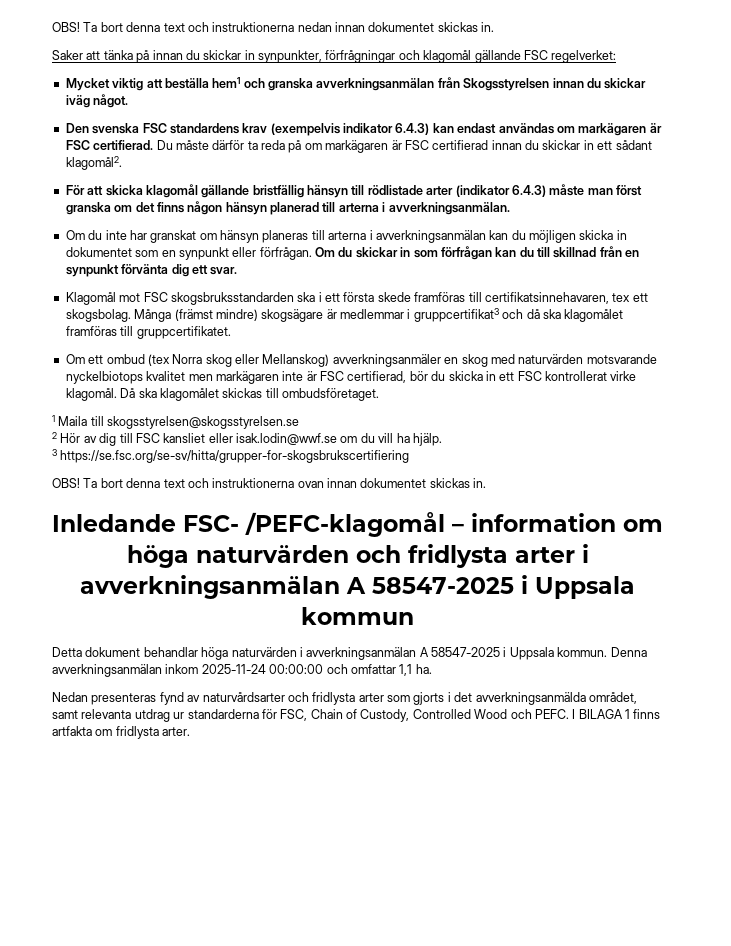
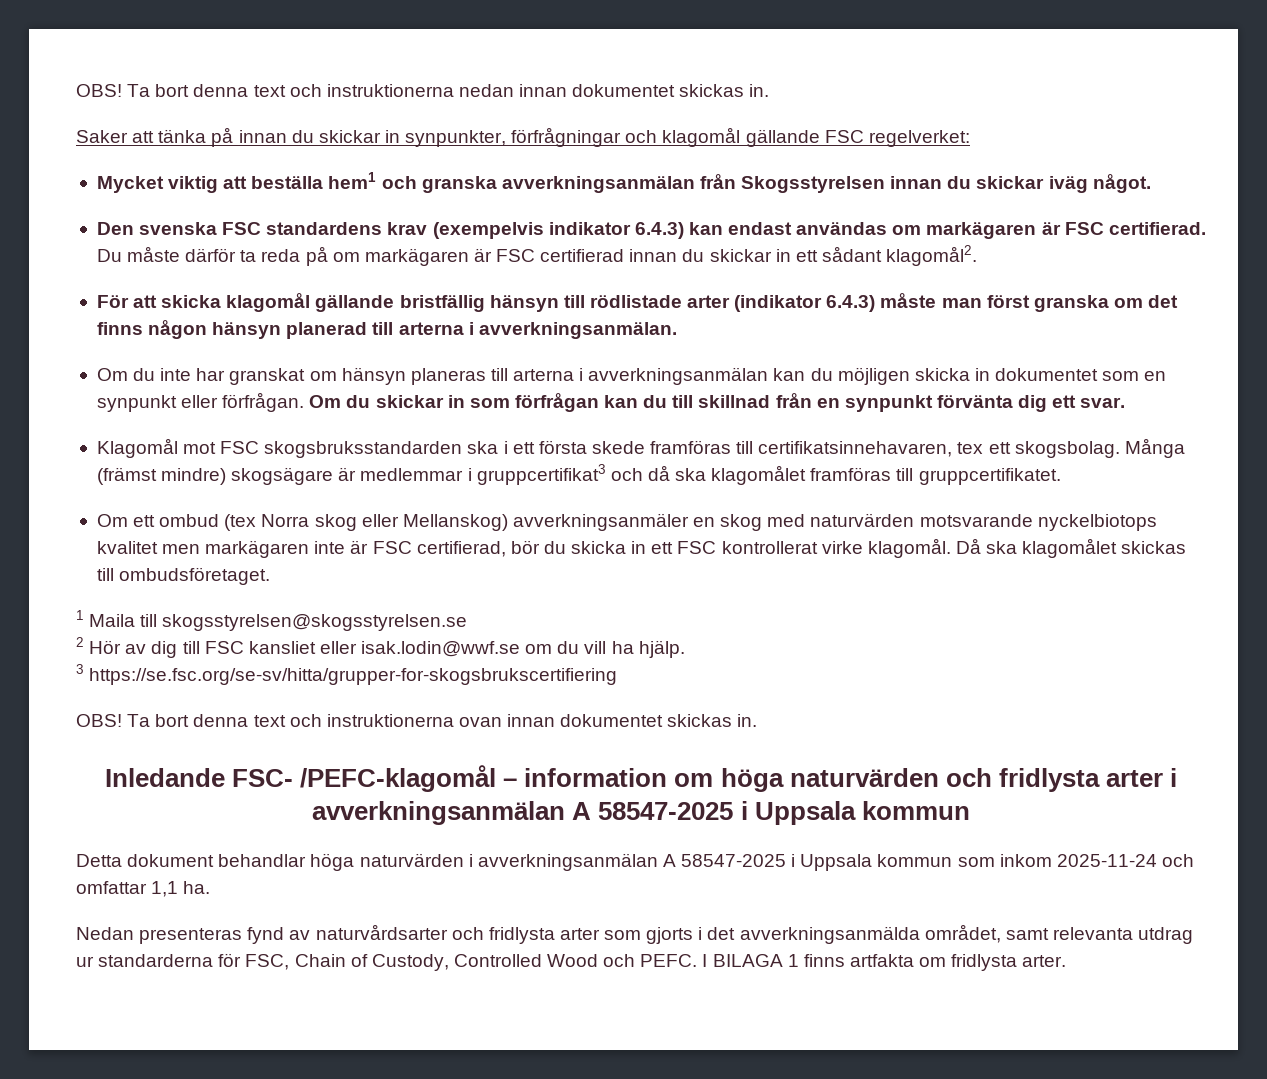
- Detta dokument behandlar höga naturvärden i avverkningsanmälan A 58547-2025 i Uppsala kommun. Denna avverkningsanmälan inkom 2025-11-24 00:00:00 och omfattar 1,1 ha.
+ Detta dokument behandlar höga naturvärden i avverkningsanmälan A 58547-2025 i Uppsala kommun som inkom 2025-11-24 och omfattar 1,1 ha.

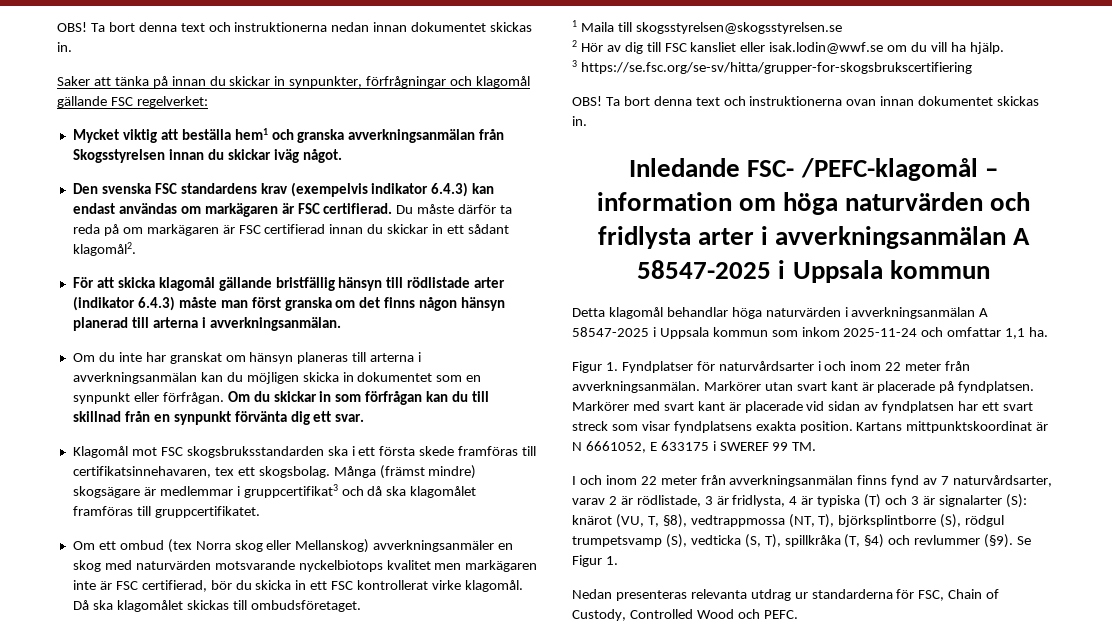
- Detta dokument behandlar höga naturvärden i avverkningsanmälan A 58547-2025 i Uppsala kommun som inkom 2025-11-24 och omfattar 1,1 ha.
+ Detta klagomål behandlar höga naturvärden i avverkningsanmälan A 58547-2025 i Uppsala kommun som inkom 2025-11-24 och omfattar 1,1 ha.
- Nedan presenteras fynd av naturvårdsarter och fridlysta arter som gjorts i det avverkningsanmälda området, samt relevanta utdrag ur standarderna för FSC, Chain of Custody, Controlled Wood och PEFC. I BILAGA 1 finns artfakta om fridlysta arter.
+ Figur 1. Fyndplatser för naturvårdsarter i och inom 22 meter från avverkningsanmälan. Markörer utan svart kant är placerade på fyndplatsen. Markörer med svart kant är placerade vid sidan av fyndplatsen har ett svart streck som visar fyndplatsens exakta position. Kartans mittpunktskoordinat är N 6661052, E 633175 i SWEREF 99 TM.
+ I och inom 22 meter från avverkningsanmälan finns fynd av 7 naturvårdsarter, varav 2 är rödlistade, 3 är fridlysta, 4 är typiska (T) och 3 är signalarter (S): knärot (VU, T, §8), vedtrappmossa (NT, T), björksplintborre (S), rödgul trumpetsvamp (S), vedticka (S, T), spillkråka (T, §4) och revlummer (§9). Se Figur 1.
+ Nedan presenteras relevanta utdrag ur standarderna för FSC, Chain of Custody, Controlled Wood och PEFC.

